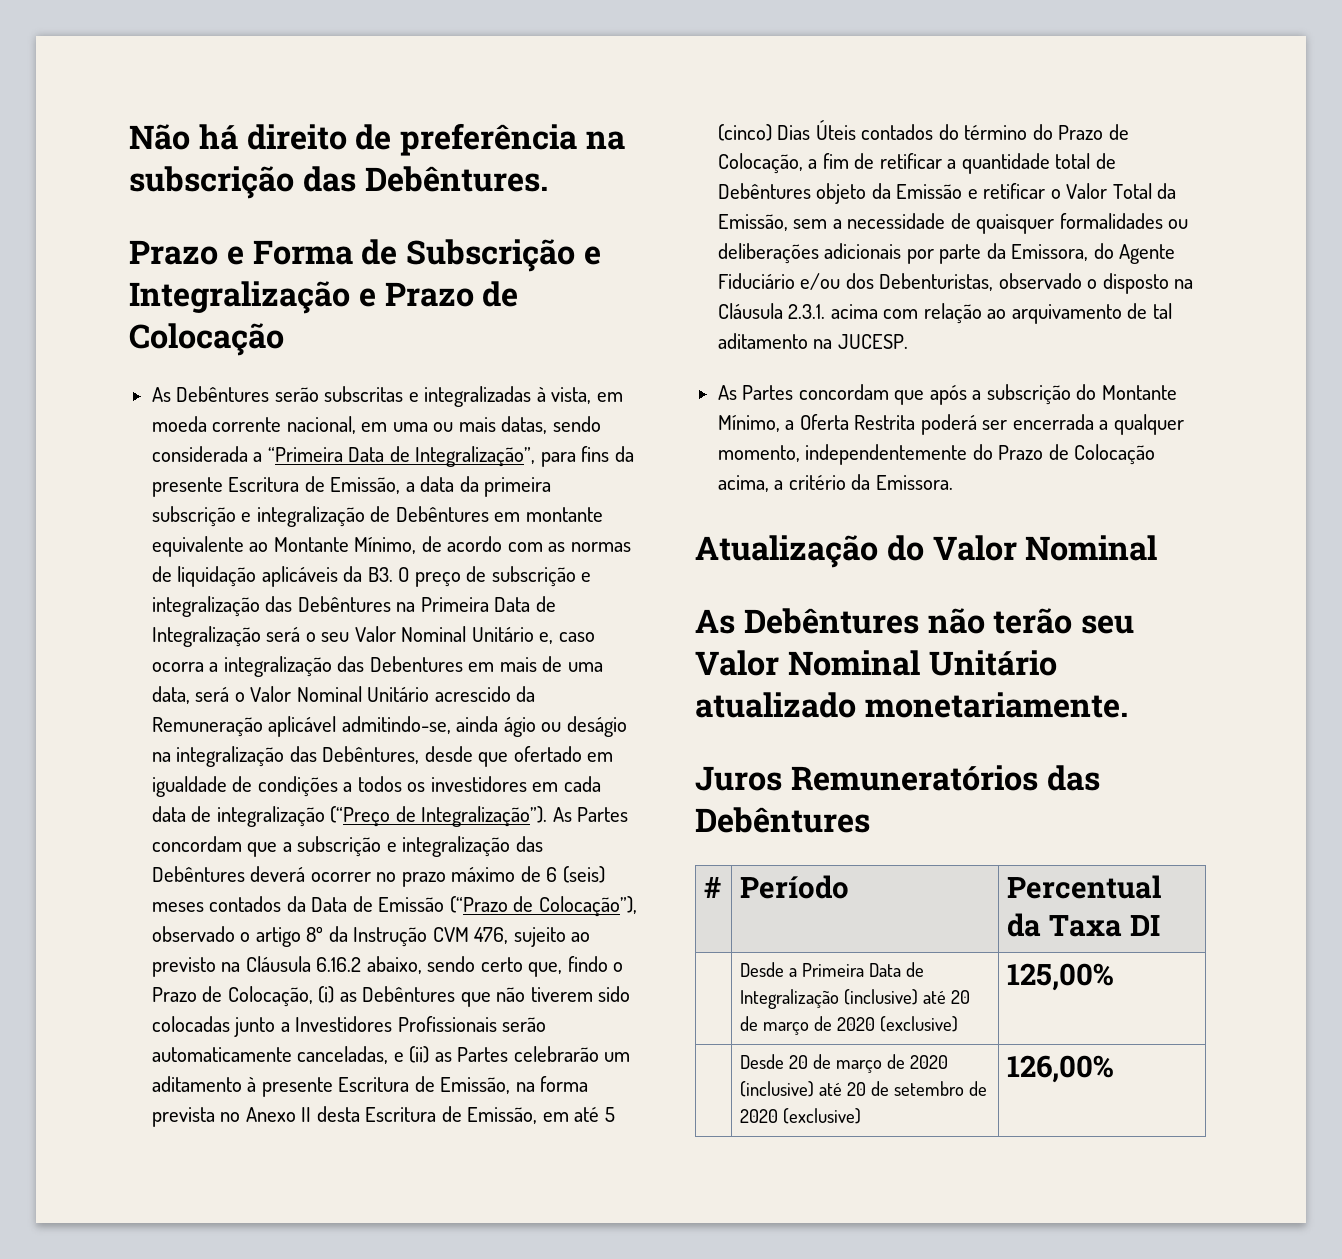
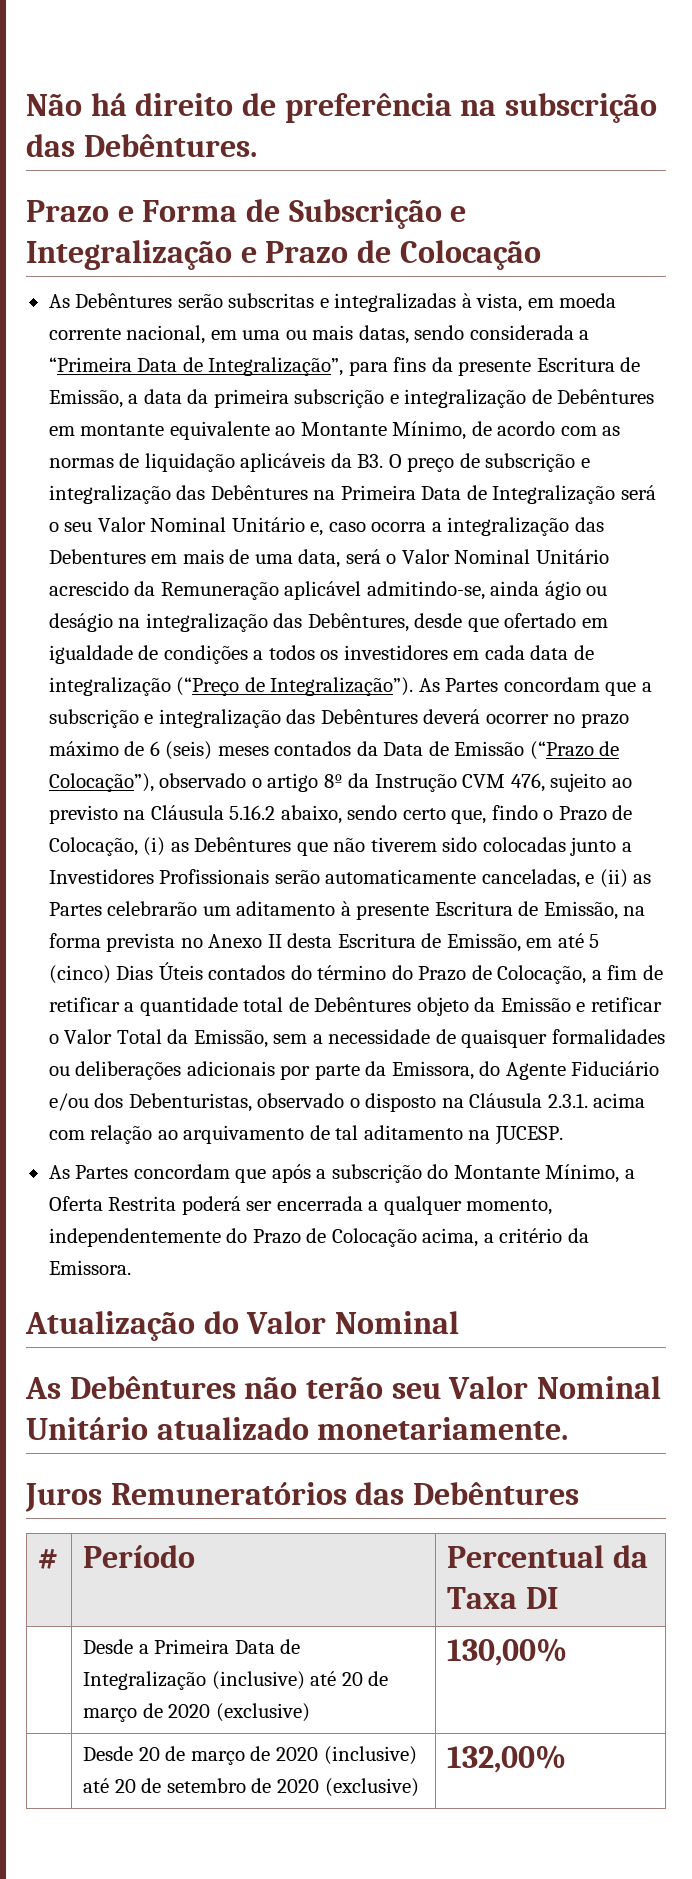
- As Partes concordam que a subscrição e integralização das Debêntures deverá ocorrer no prazo máximo de 6 (seis) meses contados da Data de Emissão (“Prazo de Colocação”), observado o artigo 8º da Instrução CVM 476, sujeito ao previsto na Cláusula 6.16.2 abaixo, sendo certo que, findo o Prazo de Colocação, (i) as Debêntures que não tiverem sido colocadas junto a Investidores Profissionais serão automaticamente canceladas, e (ii) as Partes celebrarão um aditamento à presente Escritura de Emissão, na forma prevista no Anexo II desta Escritura de Emissão, em até 5 (cinco) Dias Úteis contados do término do Prazo de Colocação, a fim de retificar a quantidade total de Debêntures objeto da Emissão e retificar o Valor Total da Emissão, sem a necessidade de quaisquer formalidades ou deliberações adicionais por parte da Emissora, do Agente Fiduciário e/ou dos Debenturistas, observado o disposto na Cláusula 2.3.1. acima com relação ao arquivamento de tal aditamento na JUCESP.
+ As Partes concordam que a subscrição e integralização das Debêntures deverá ocorrer no prazo máximo de 6 (seis) meses contados da Data de Emissão (“Prazo de Colocação”), observado o artigo 8º da Instrução CVM 476, sujeito ao previsto na Cláusula 5.16.2 abaixo, sendo certo que, findo o Prazo de Colocação, (i) as Debêntures que não tiverem sido colocadas junto a Investidores Profissionais serão automaticamente canceladas, e (ii) as Partes celebrarão um aditamento à presente Escritura de Emissão, na forma prevista no Anexo II desta Escritura de Emissão, em até 5 (cinco) Dias Úteis contados do término do Prazo de Colocação, a fim de retificar a quantidade total de Debêntures objeto da Emissão e retificar o Valor Total da Emissão, sem a necessidade de quaisquer formalidades ou deliberações adicionais por parte da Emissora, do Agente Fiduciário e/ou dos Debenturistas, observado o disposto na Cláusula 2.3.1. acima com relação ao arquivamento de tal aditamento na JUCESP.
- | Desde a Primeira Data de Integralização (inclusive) até 20 de março de 2020 (exclusive) | 125,00%
+ | Desde a Primeira Data de Integralização (inclusive) até 20 de março de 2020 (exclusive) | 130,00%
- | Desde 20 de março de 2020 (inclusive) até 20 de setembro de 2020 (exclusive) | 126,00%
+ | Desde 20 de março de 2020 (inclusive) até 20 de setembro de 2020 (exclusive) | 132,00%

